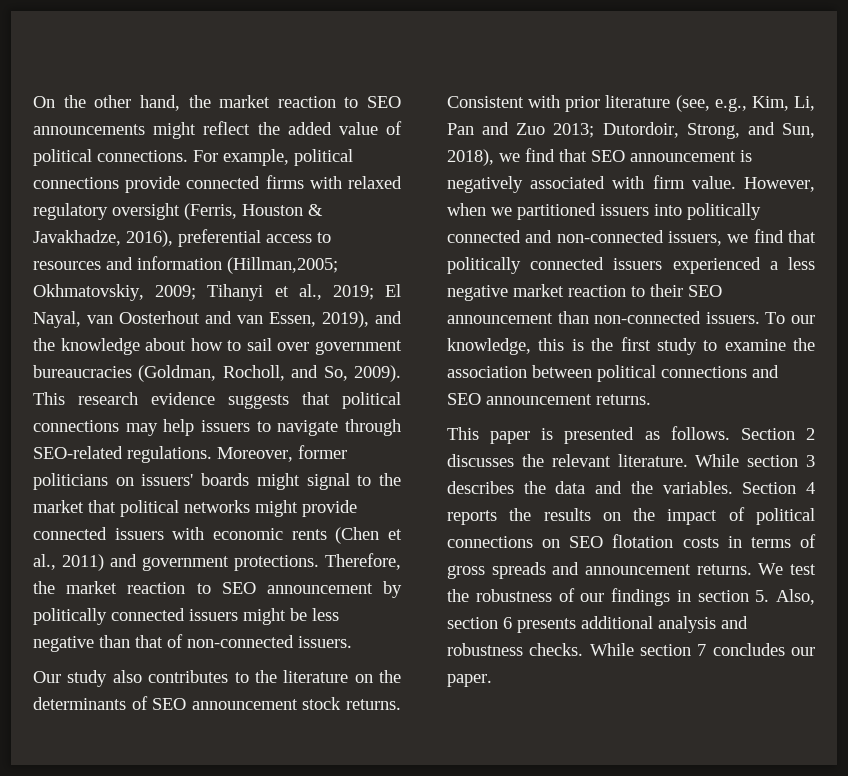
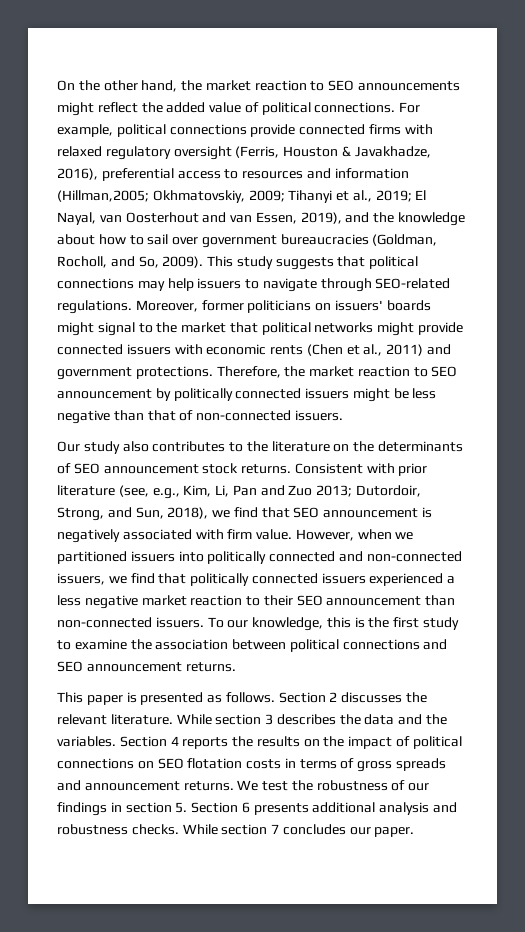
- This research evidence suggests that political connections may help issuers to navigate through SEO-related regulations.
+ This study suggests that political connections may help issuers to navigate through SEO-related regulations.
- We test the robustness of our findings in section 5. Also, section 6 presents additional analysis and robustness checks.
+ We test the robustness of our findings in section 5. Section 6 presents additional analysis and robustness checks.

